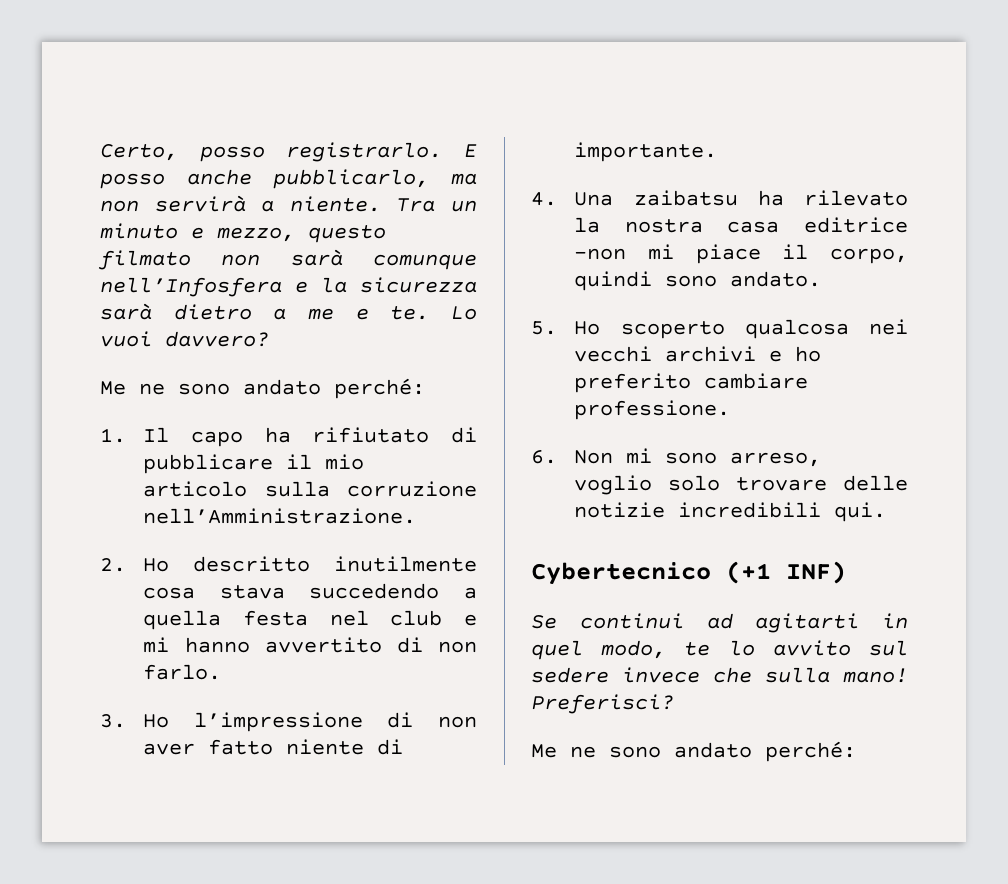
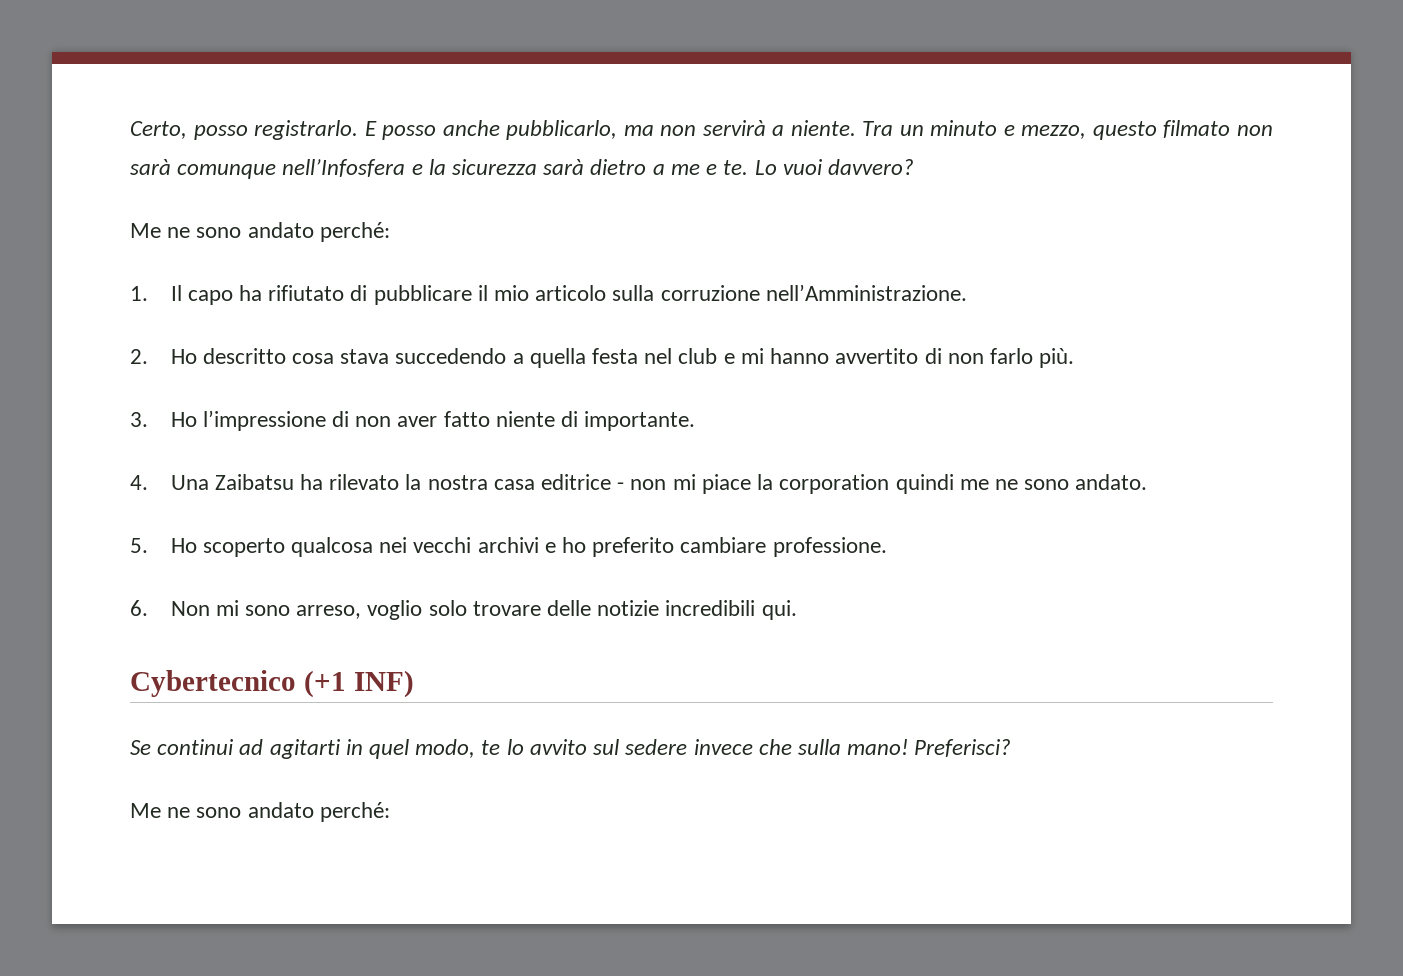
- 2. Ho descritto inutilmente cosa stava succedendo a quella festa nel club e mi hanno avvertito di non farlo.
+ 2. Ho descritto cosa stava succedendo a quella festa nel club e mi hanno avvertito di non farlo più.
- 4. Una zaibatsu ha rilevato la nostra casa editrice -non mi piace il corpo, quindi sono andato.
+ 4. Una Zaibatsu ha rilevato la nostra casa editrice - non mi piace la corporation quindi me ne sono andato.

